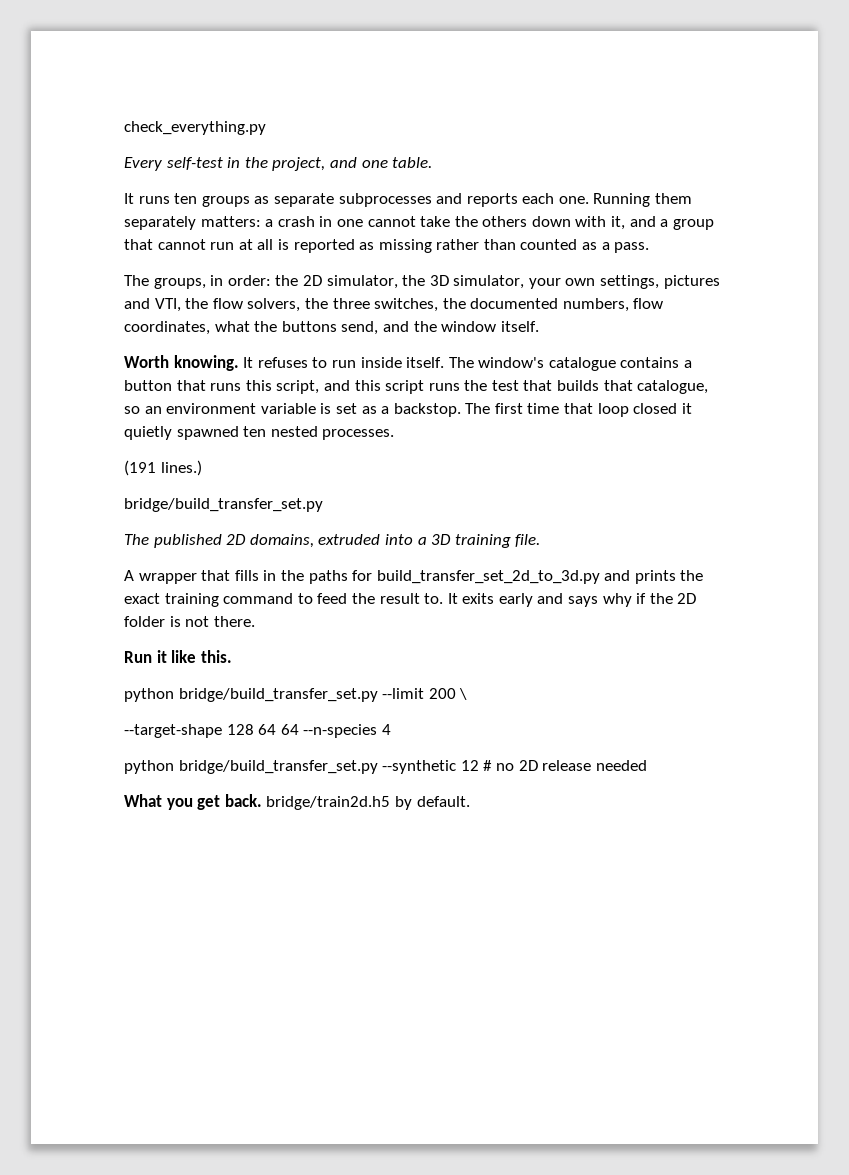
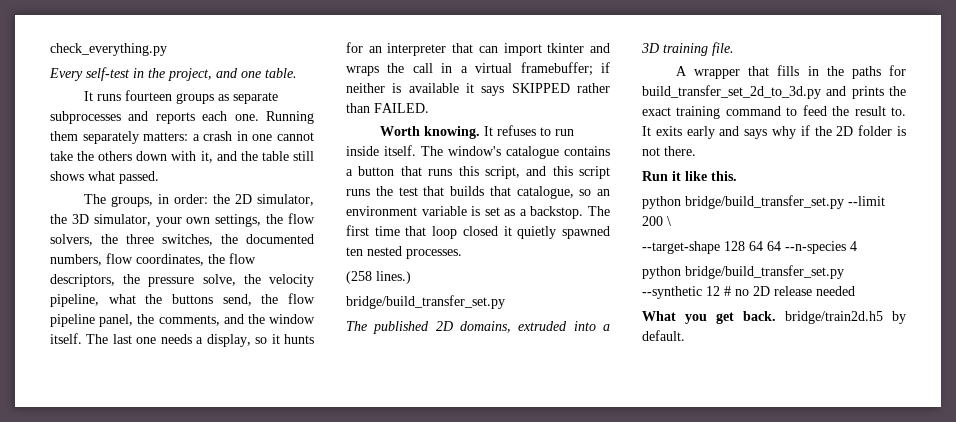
- It runs ten groups as separate subprocesses and reports each one.
+ It runs fourteen groups as separate subprocesses and reports each one.
- Running them separately matters: a crash in one cannot take the others down with it, and a group that cannot run at all is reported as missing rather than counted as a pass.
+ Running them separately matters: a crash in one cannot take the others down with it, and the table still shows what passed.
- The groups, in order: the 2D simulator, the 3D simulator, your own settings, pictures and VTI, the flow solvers, the three switches, the documented numbers, flow coordinates, what the buttons send, and the window itself.
+ The groups, in order: the 2D simulator, the 3D simulator, your own settings, the flow solvers, the three switches, the documented numbers, flow coordinates, the flow descriptors, the pressure solve, the velocity pipeline, what the buttons send, the flow pipeline panel, the comments, and the window itself. The last one needs a display, so it hunts for an interpreter that can import tkinter and wraps the call in a virtual framebuffer; if neither is available it says SKIPPED rather than FAILED.
- (191 lines.)
+ (258 lines.)

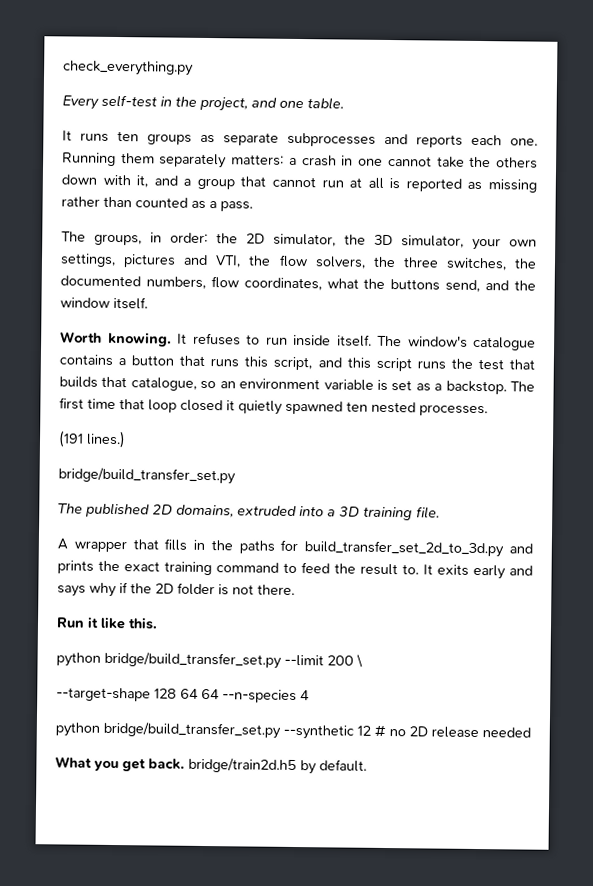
- It runs fourteen groups as separate subprocesses and reports each one.
+ It runs ten groups as separate subprocesses and reports each one.
- Running them separately matters: a crash in one cannot take the others down with it, and the table still shows what passed.
+ Running them separately matters: a crash in one cannot take the others down with it, and a group that cannot run at all is reported as missing rather than counted as a pass.
- The groups, in order: the 2D simulator, the 3D simulator, your own settings, the flow solvers, the three switches, the documented numbers, flow coordinates, the flow descriptors, the pressure solve, the velocity pipeline, what the buttons send, the flow pipeline panel, the comments, and the window itself. The last one needs a display, so it hunts for an interpreter that can import tkinter and wraps the call in a virtual framebuffer; if neither is available it says SKIPPED rather than FAILED.
+ The groups, in order: the 2D simulator, the 3D simulator, your own settings, pictures and VTI, the flow solvers, the three switches, the documented numbers, flow coordinates, what the buttons send, and the window itself.
- (258 lines.)
+ (191 lines.)

